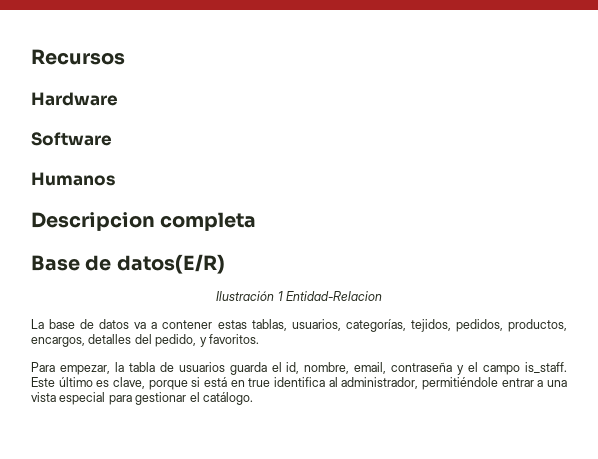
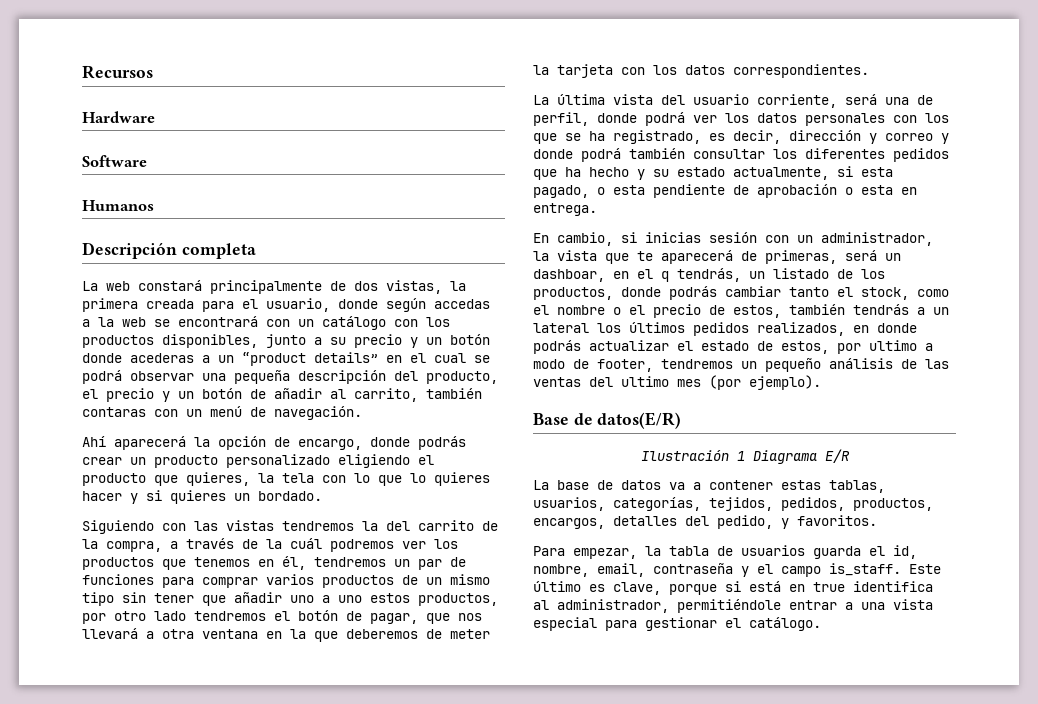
- Descripcion completa
+ Descripción completa
+ La web constará principalmente de dos vistas, la primera creada para el usuario, donde según accedas a la web se encontrará con un catálogo con los productos disponibles, junto a su precio y un botón donde acederas a un “product details” en el cual se podrá observar una pequeña descripción del producto, el precio y un botón de añadir al carrito, también contaras con un menú de navegación.
+ Ahí aparecerá la opción de encargo, donde podrás crear un producto personalizado eligiendo el producto que quieres, la tela con lo que lo quieres hacer y si quieres un bordado.
+ Siguiendo con las vistas tendremos la del carrito de la compra, a través de la cuál podremos ver los productos que tenemos en él, tendremos un par de funciones para comprar varios productos de un mismo tipo sin tener que añadir uno a uno estos productos, por otro lado tendremos el botón de pagar, que nos llevará a otra ventana en la que deberemos de meter la tarjeta con los datos correspondientes.
+ La última vista del usuario corriente, será una de perfil, donde podrá ver los datos personales con los que se ha registrado, es decir, dirección y correo y donde podrá también consultar los diferentes pedidos que ha hecho y su estado actualmente, si esta pagado, o esta pendiente de aprobación o esta en entrega.
+ En cambio, si inicias sesión con un administrador, la vista que te aparecerá de primeras, será un dashboar, en el q tendrás, un listado de los productos, donde podrás cambiar tanto el stock, como el nombre o el precio de estos, también tendrás a un lateral los últimos pedidos realizados, en donde podrás actualizar el estado de estos, por ultimo a modo de footer, tendremos un pequeño análisis de las ventas del ultimo mes (por ejemplo).
- Ilustración 1 Entidad-Relacion
+ Ilustración 1 Diagrama E/R

